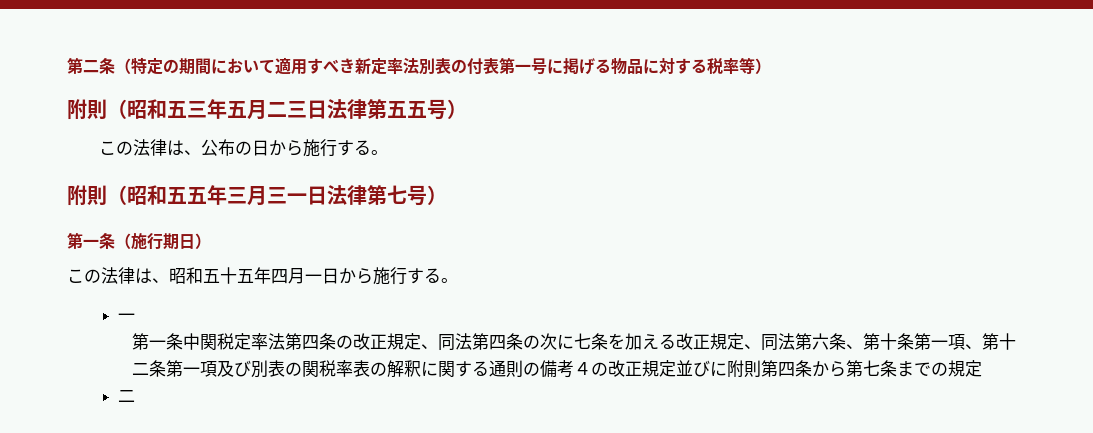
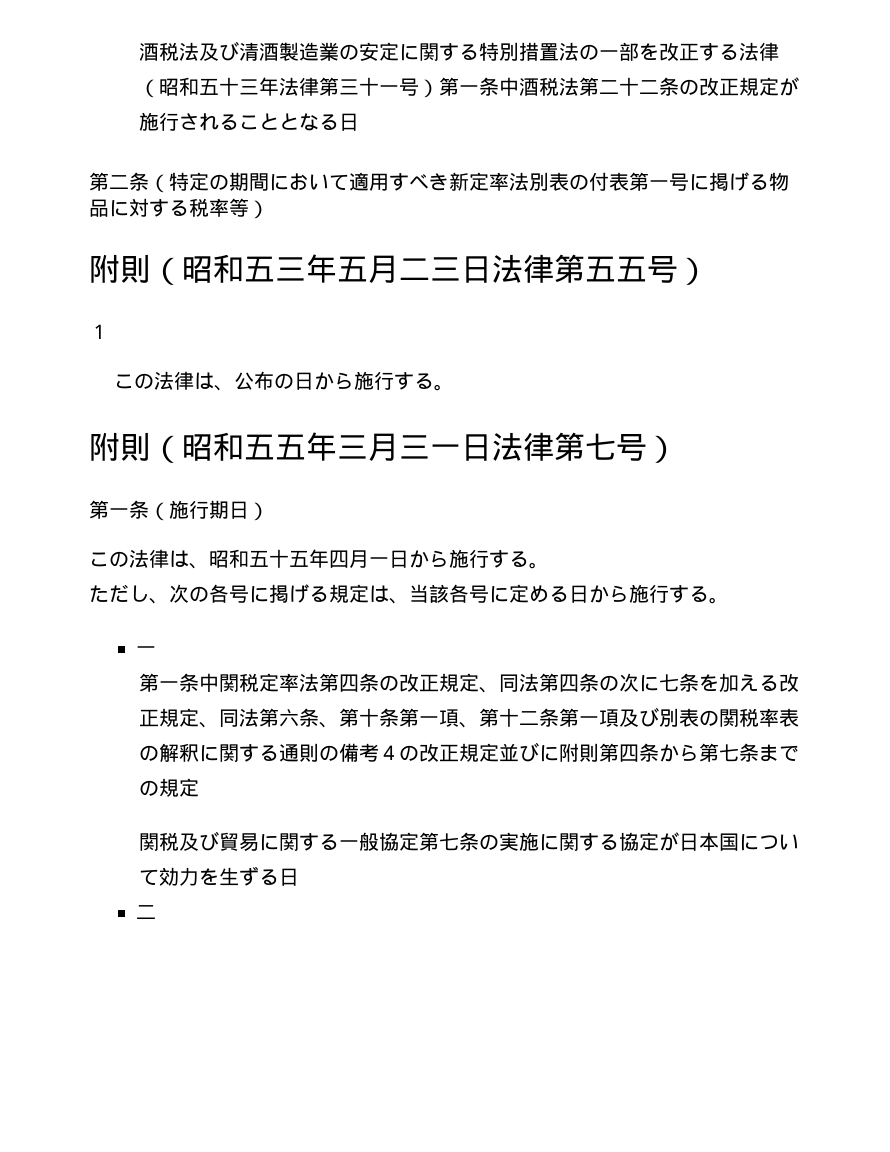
+ 酒税法及び清酒製造業の安定に関する特別措置法の一部を改正する法律（昭和五十三年法律第三十一号）第一条中酒税法第二十二条の改正規定が施行されることとなる日
+ １
+ ただし、次の各号に掲げる規定は、当該各号に定める日から施行する。
+ 関税及び貿易に関する一般協定第七条の実施に関する協定が日本国について効力を生ずる日

